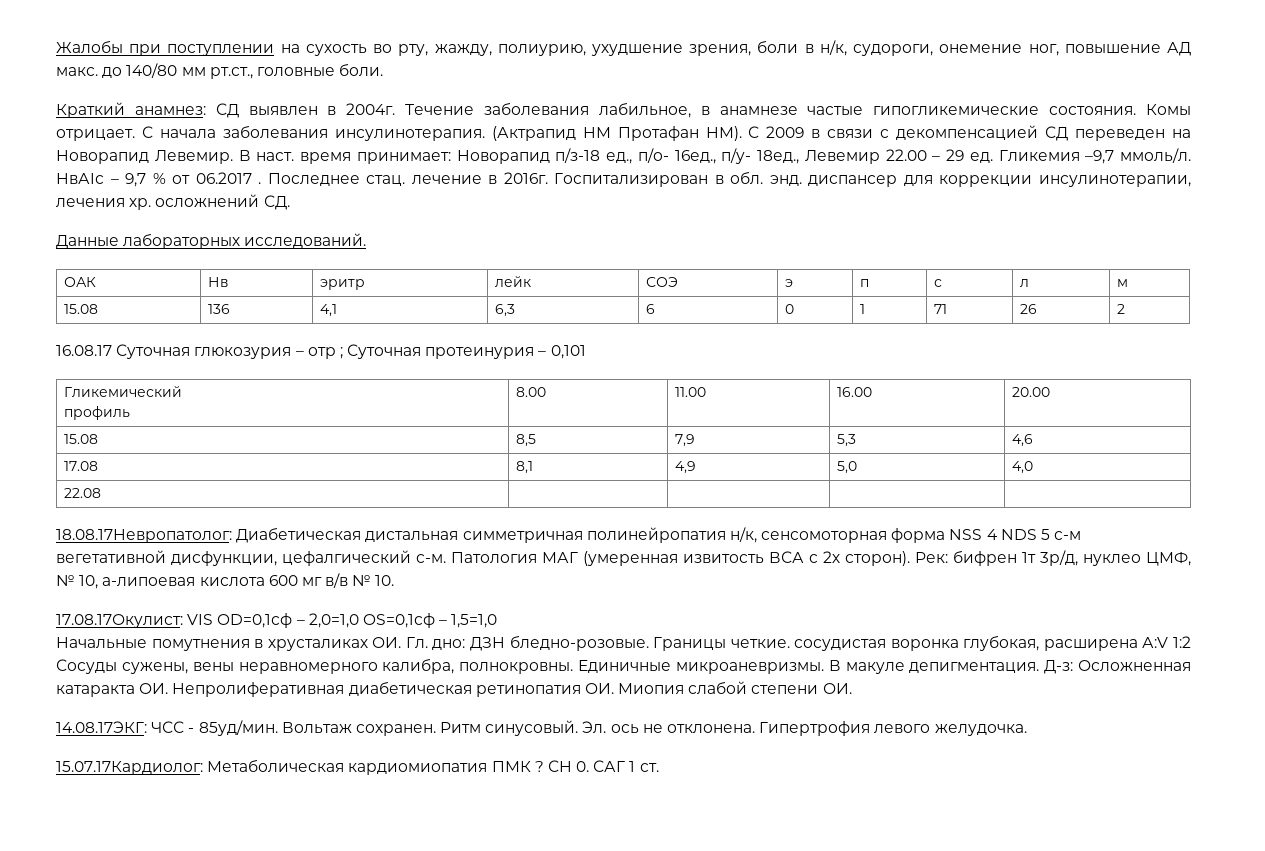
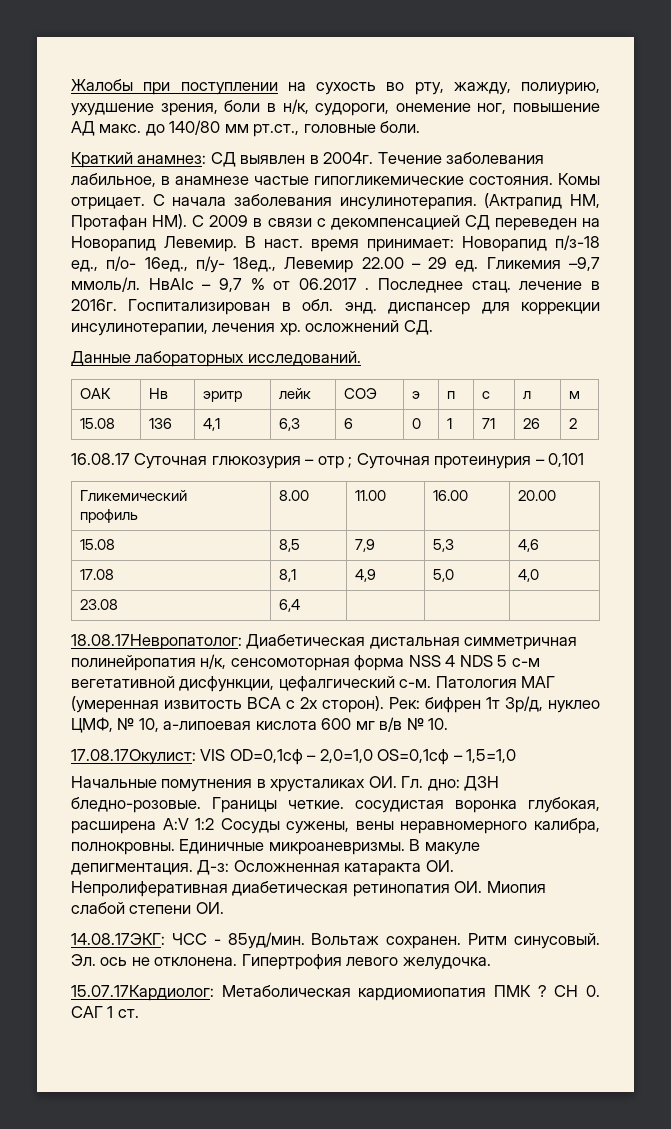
- (Актрапид НМ Протафан НМ). С 2009 в связи с декомпенсацией СД переведен на Новорапид Левемир.
+ (Актрапид НМ, Протафан НМ). С 2009 в связи с декомпенсацией СД переведен на Новорапид Левемир.
- 22.08 | | | |
+ 23.08 | 6,4 | | |

